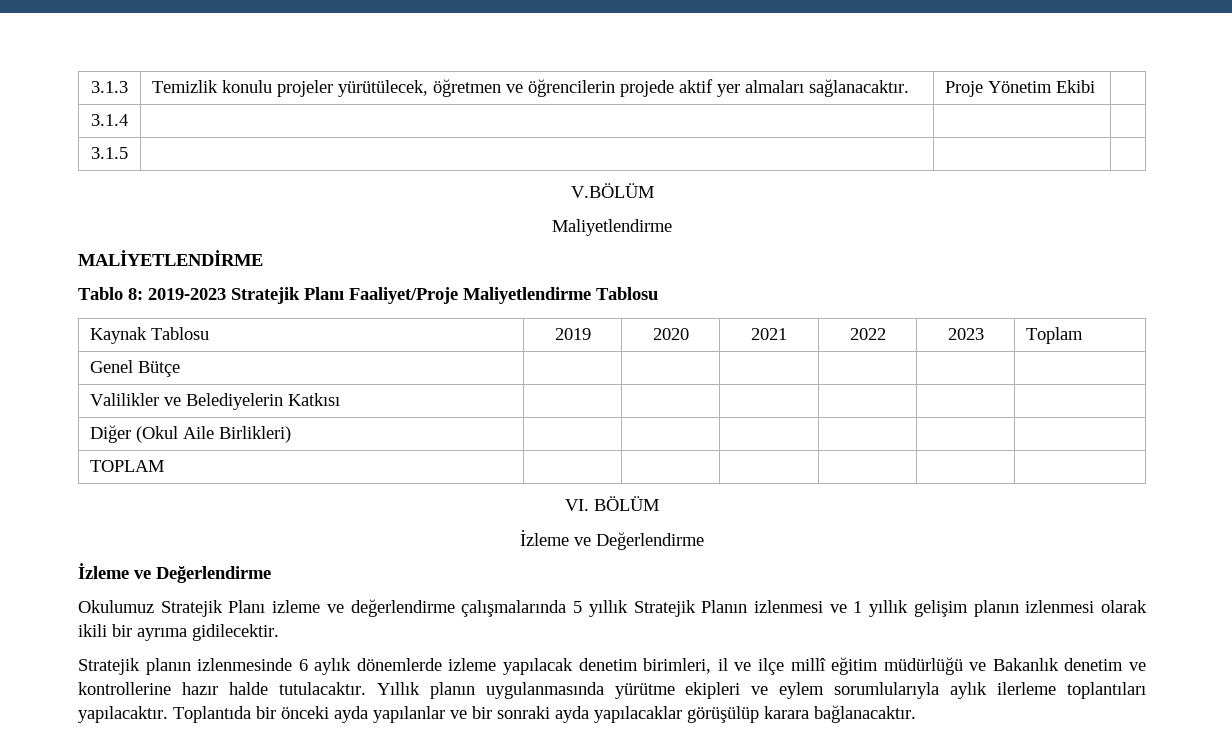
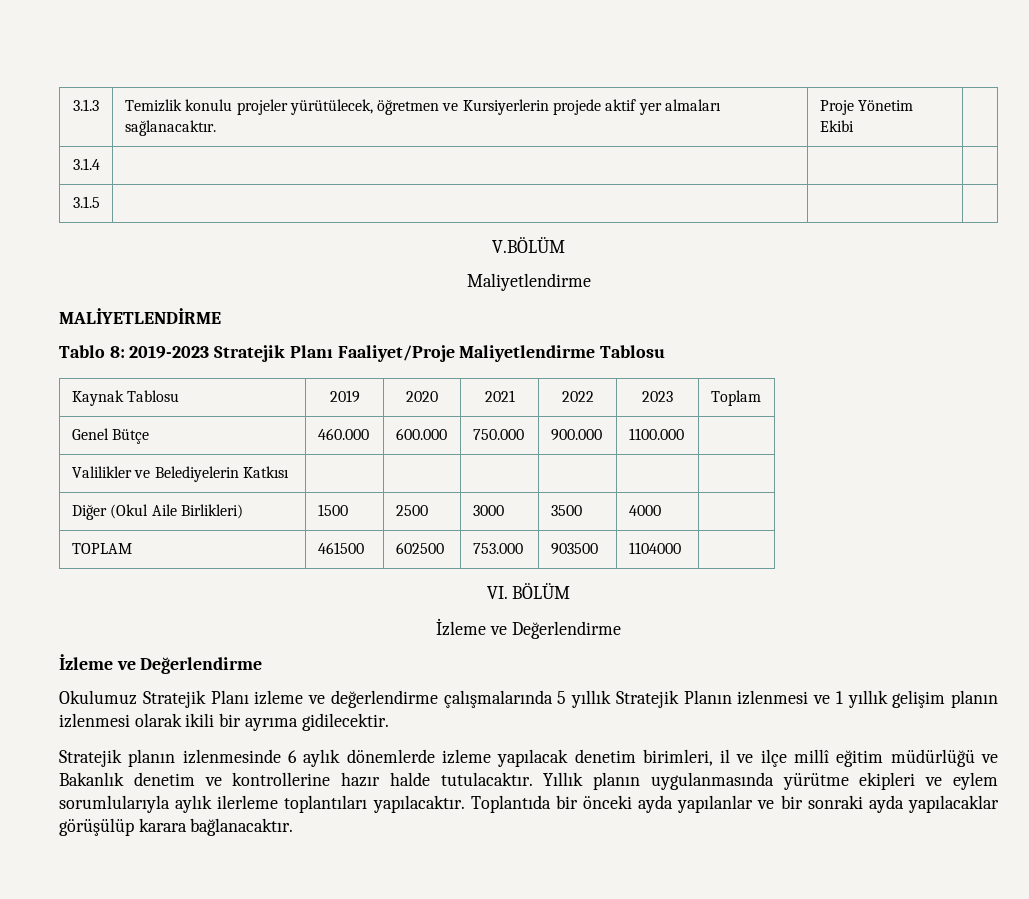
- 3.1.3 | Temizlik konulu projeler yürütülecek, öğretmen ve öğrencilerin projede aktif yer almaları sağlanacaktır. | Proje Yönetim Ekibi |
+ 3.1.3 | Temizlik konulu projeler yürütülecek, öğretmen ve Kursiyerlerin projede aktif yer almaları sağlanacaktır. | Proje Yönetim Ekibi |
- Genel Bütçe | | | | | |
+ Genel Bütçe | 460.000 | 600.000 | 750.000 | 900.000 | 1100.000 |
- Diğer (Okul Aile Birlikleri) | | | | | |
- TOPLAM | | | | | |
+ Diğer (Okul Aile Birlikleri) | 1500 | 2500 | 3000 | 3500 | 4000 |
+ TOPLAM | 461500 | 602500 | 753.000 | 903500 | 1104000 |

